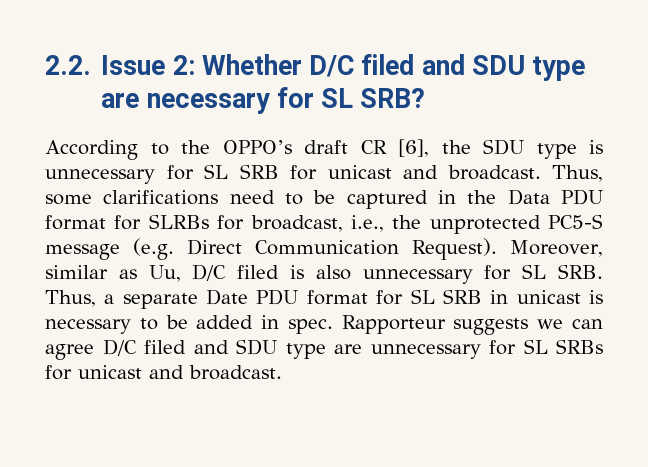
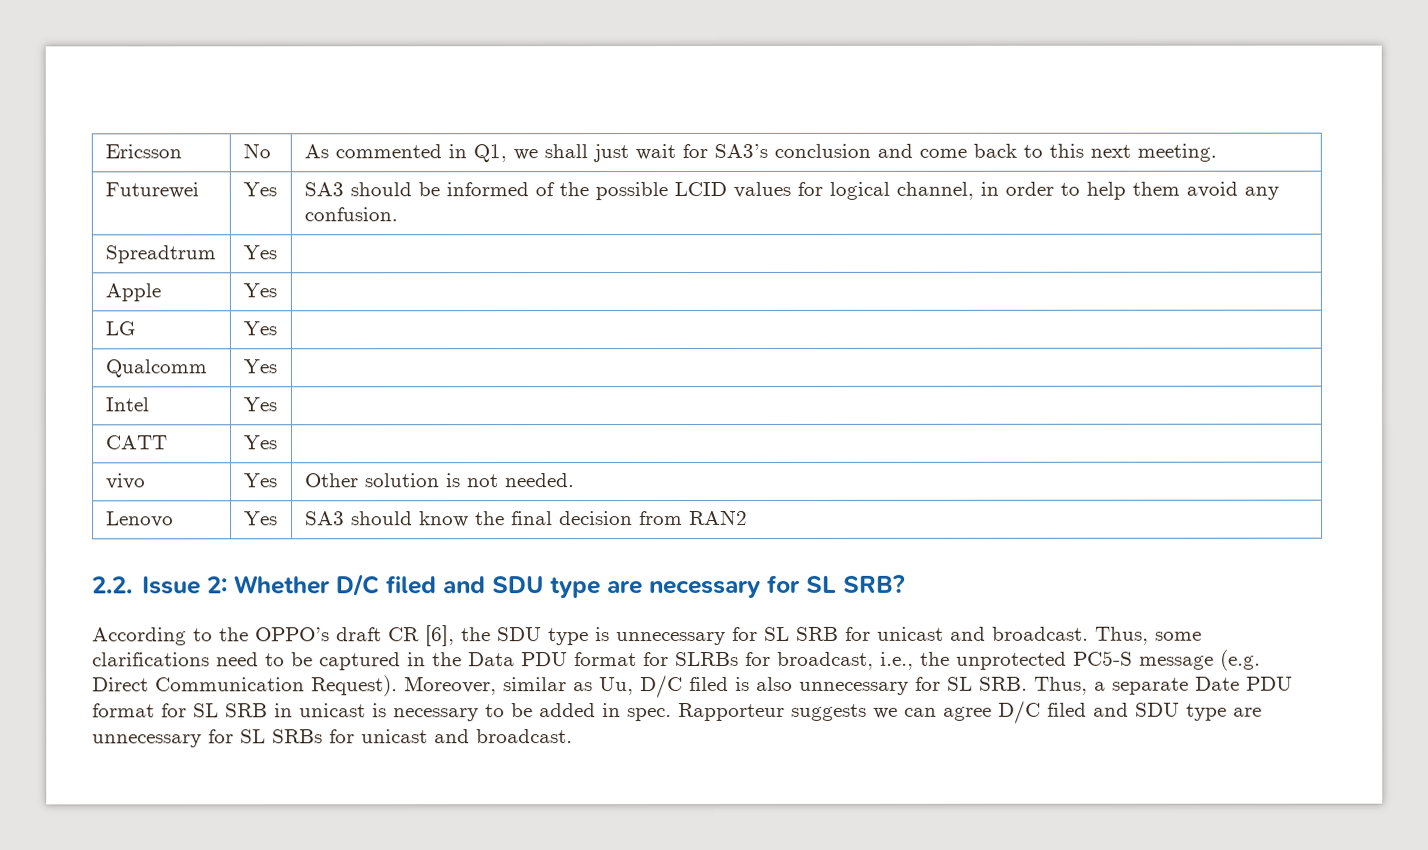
+ Ericsson | No | As commented in Q1, we shall just wait for SA3’s conclusion and come back to this next meeting.
+ Futurewei | Yes | SA3 should be informed of the possible LCID values for logical channel, in order to help them avoid any confusion.
+ Spreadtrum | Yes |
+ Apple | Yes |
+ LG | Yes |
+ Qualcomm | Yes |
+ Intel | Yes |
+ CATT | Yes |
+ vivo | Yes | Other solution is not needed.
+ Lenovo | Yes | SA3 should know the final decision from RAN2

